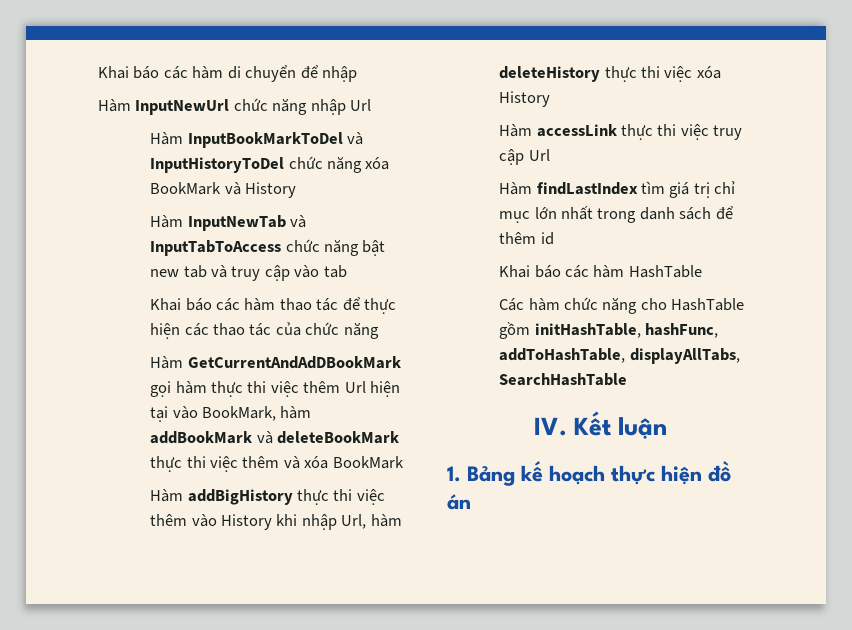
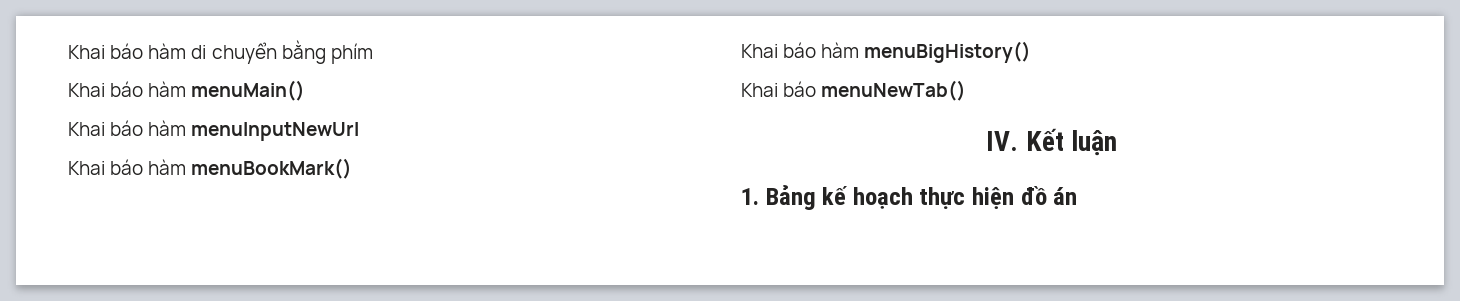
- Khai báo các hàm di chuyển để nhập
- Hàm InputNewUrl chức năng nhập Url
- Hàm InputBookMarkToDel và InputHistoryToDel chức năng xóa BookMark và History
- Hàm InputNewTab và InputTabToAccess chức năng bật new tab và truy cập vào tab
- Khai báo các hàm thao tác để thực hiện các thao tác của chức năng
- Hàm GetCurrentAndAdDBookMark gọi hàm thực thi việc thêm Url hiện tại vào BookMark, hàm addBookMark và deleteBookMark thực thi việc thêm và xóa BookMark
- Hàm addBigHistory thực thi việc thêm vào History khi nhập Url, hàm deleteHistory thực thi việc xóa History
- Hàm accessLink thực thi việc truy cập Url
- Hàm findLastIndex tìm giá trị chỉ mục lớn nhất trong danh sách để thêm id
- Khai báo các hàm HashTable
- Các hàm chức năng cho HashTable gồm initHashTable, hashFunc, addToHashTable, displayAllTabs, SearchHashTable
+ Khai báo hàm di chuyển bằng phím
+ Khai báo hàm menuMain()
+ Khai báo hàm menuInputNewUrl
+ Khai báo hàm menuBookMark()
+ Khai báo hàm menuBigHistory()
+ Khai báo menuNewTab()

